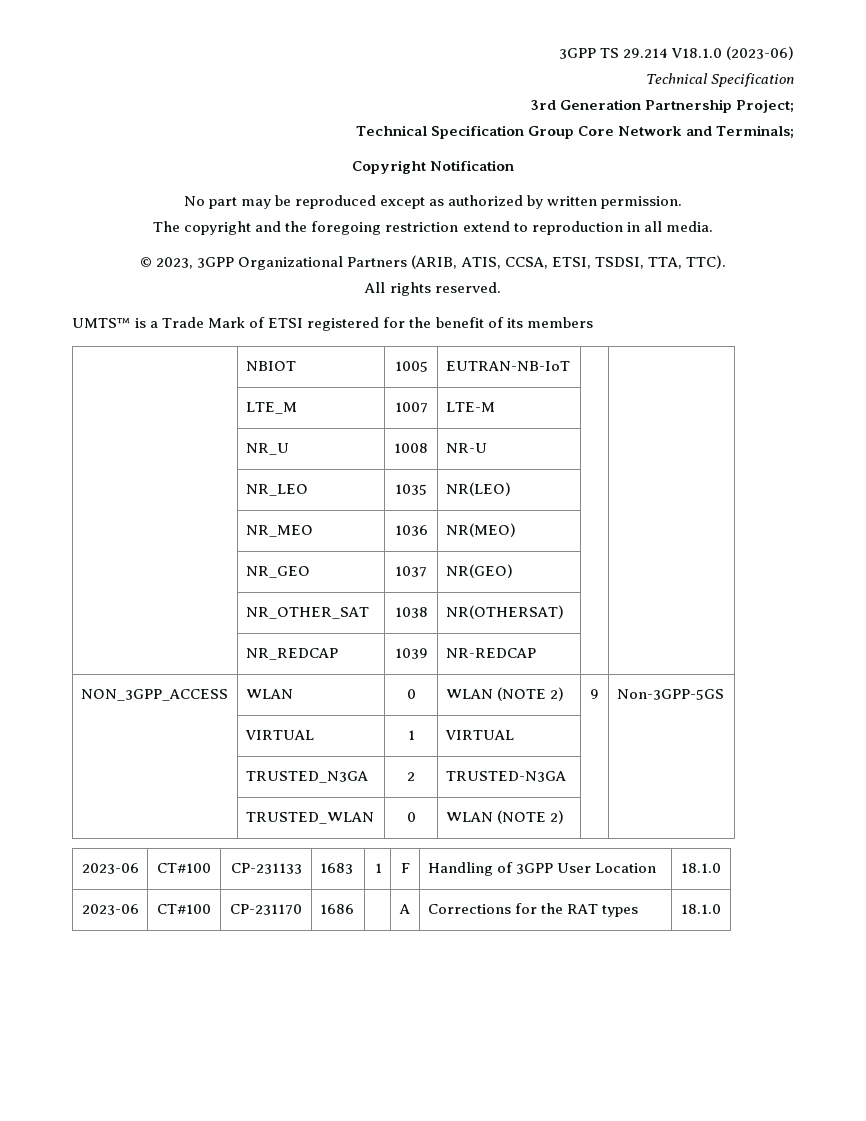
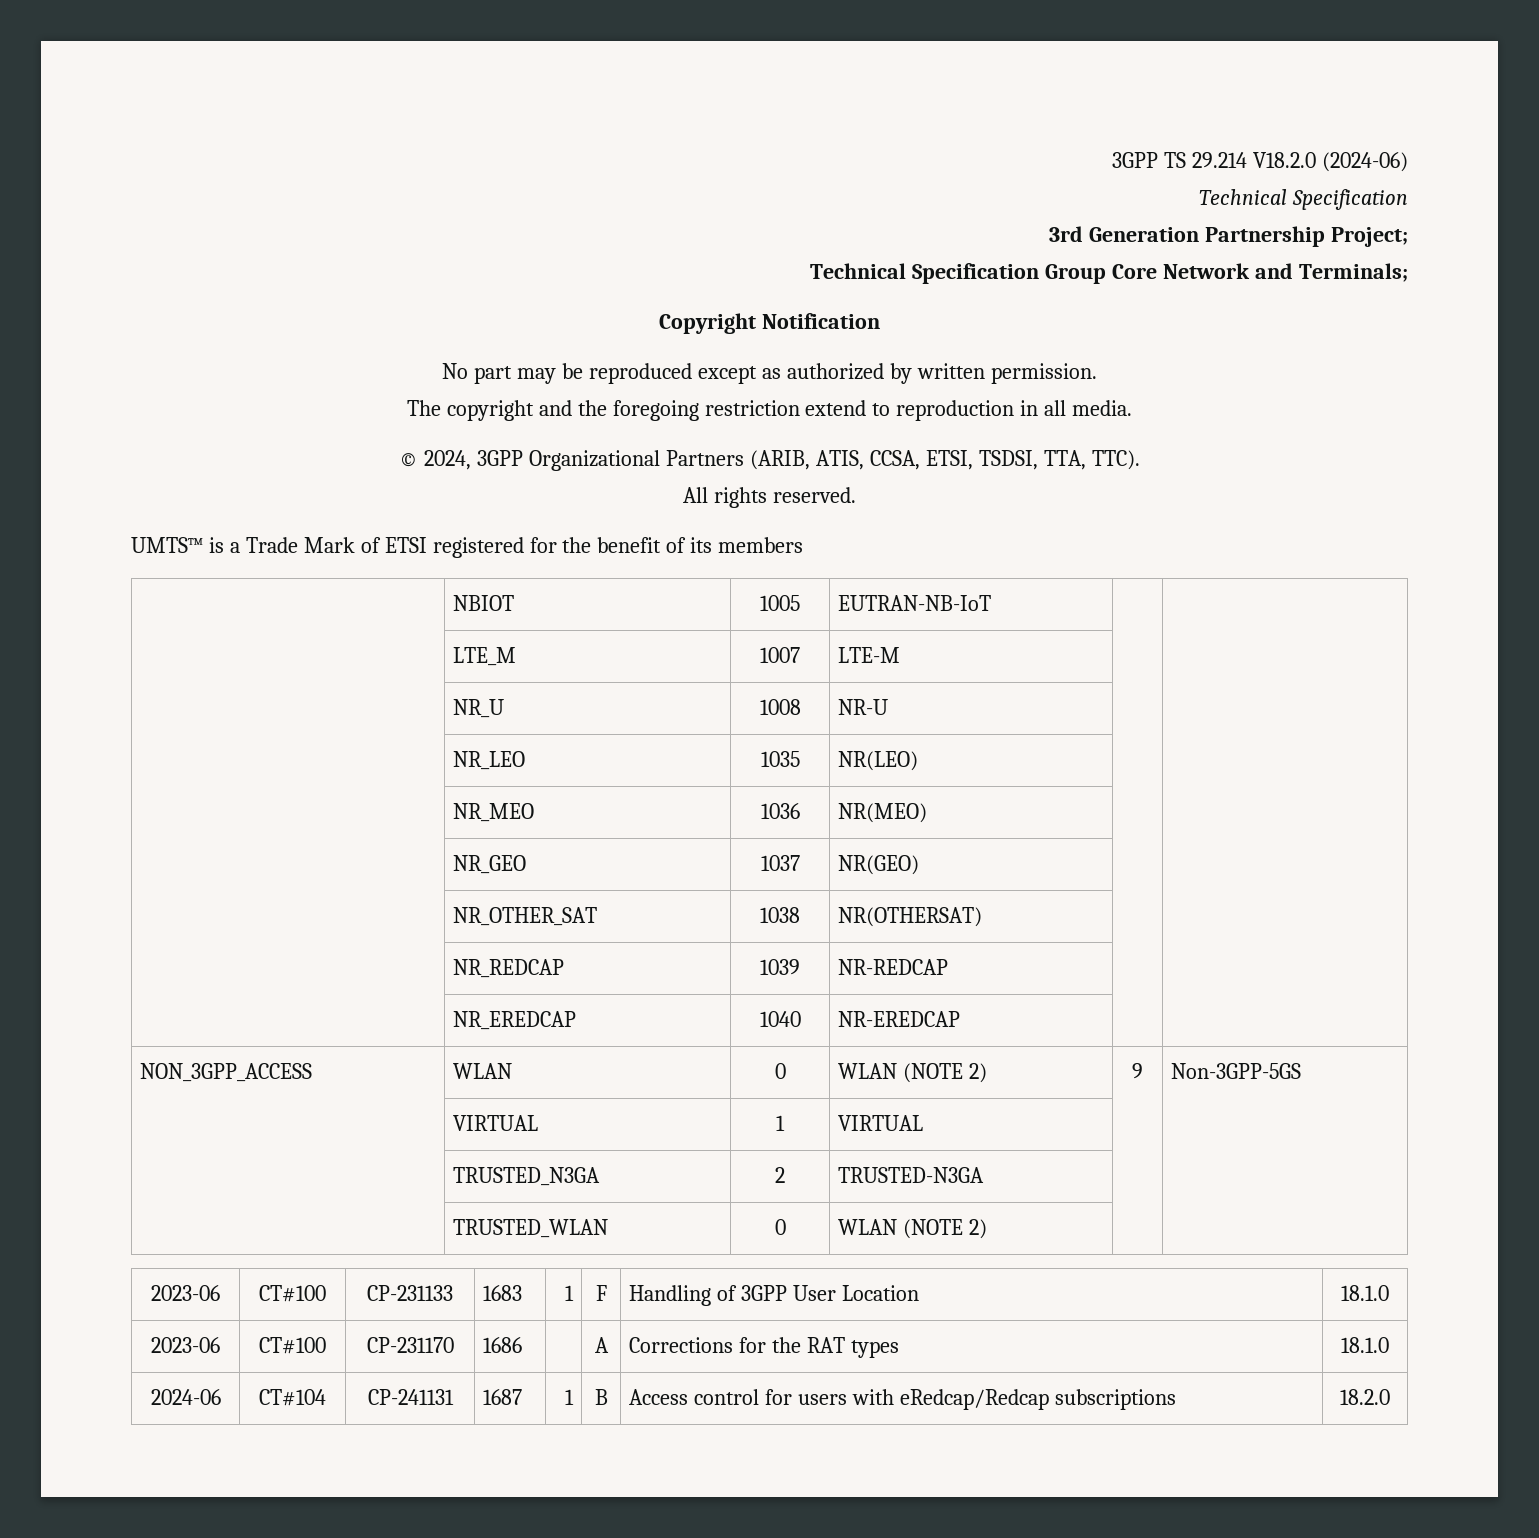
- 3GPP TS 29.214 V18.1.0 (2023-06)
+ 3GPP TS 29.214 V18.2.0 (2024-06)
- © 2023, 3GPP Organizational Partners (ARIB, ATIS, CCSA, ETSI, TSDSI, TTA, TTC).
+ © 2024, 3GPP Organizational Partners (ARIB, ATIS, CCSA, ETSI, TSDSI, TTA, TTC).
+ | NR_EREDCAP | 1040 | NR-EREDCAP | |
+ 2024-06 | CT#104 | CP-241131 | 1687 | 1 | B | Access control for users with eRedcap/Redcap subscriptions | 18.2.0

